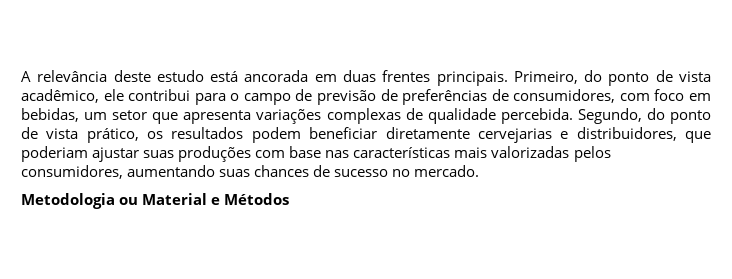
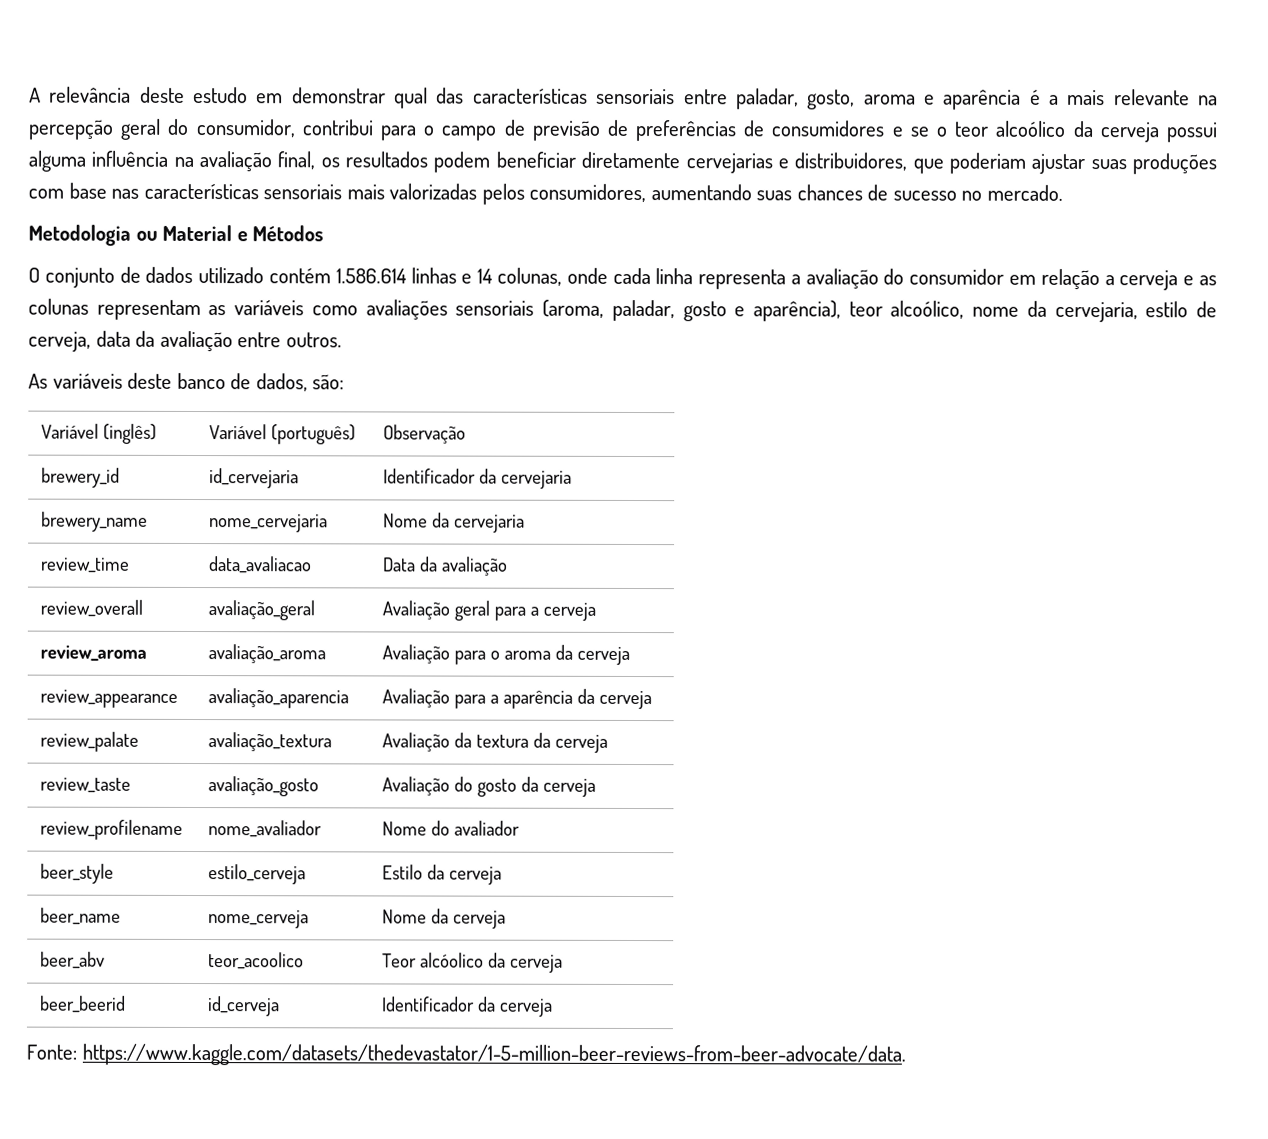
- A relevância deste estudo está ancorada em duas frentes principais. Primeiro, do ponto de vista acadêmico, ele contribui para o campo de previsão de preferências de consumidores, com foco em bebidas, um setor que apresenta variações complexas de qualidade percebida. Segundo, do ponto de vista prático, os resultados podem beneficiar diretamente cervejarias e distribuidores, que poderiam ajustar suas produções com base nas características mais valorizadas pelos consumidores, aumentando suas chances de sucesso no mercado.
+ A relevância deste estudo em demonstrar qual das características sensoriais entre paladar, gosto, aroma e aparência é a mais relevante na percepção geral do consumidor, contribui para o campo de previsão de preferências de consumidores e se o teor alcoólico da cerveja possui alguma influência na avaliação final, os resultados podem beneficiar diretamente cervejarias e distribuidores, que poderiam ajustar suas produções com base nas características sensoriais mais valorizadas pelos consumidores, aumentando suas chances de sucesso no mercado.
+ O conjunto de dados utilizado contém 1.586.614 linhas e 14 colunas, onde cada linha representa a avaliação do consumidor em relação a cerveja e as colunas representam as variáveis como avaliações sensoriais (aroma, paladar, gosto e aparência), teor alcoólico, nome da cervejaria, estilo de cerveja, data da avaliação entre outros.
+ As variáveis deste banco de dados, são:
+ Variável (inglês) | Variável (português) | Observação
+ brewery_id | id_cervejaria | Identificador da cervejaria
+ brewery_name | nome_cervejaria | Nome da cervejaria
+ review_time | data_avaliacao | Data da avaliação
+ review_overall | avaliação_geral | Avaliação geral para a cerveja
+ review_aroma | avaliação_aroma | Avaliação para o aroma da cerveja
+ review_appearance | avaliação_aparencia | Avaliação para a aparência da cerveja
+ review_palate | avaliação_textura | Avaliação da textura da cerveja
+ review_taste | avaliação_gosto | Avaliação do gosto da cerveja
+ review_profilename | nome_avaliador | Nome do avaliador
+ beer_style | estilo_cerveja | Estilo da cerveja
+ beer_name | nome_cerveja | Nome da cerveja
+ beer_abv | teor_acoolico | Teor alcóolico da cerveja
+ beer_beerid | id_cerveja | Identificador da cerveja
+ Fonte: https://www.kaggle.com/datasets/thedevastator/1-5-million-beer-reviews-from-beer-advocate/data.

